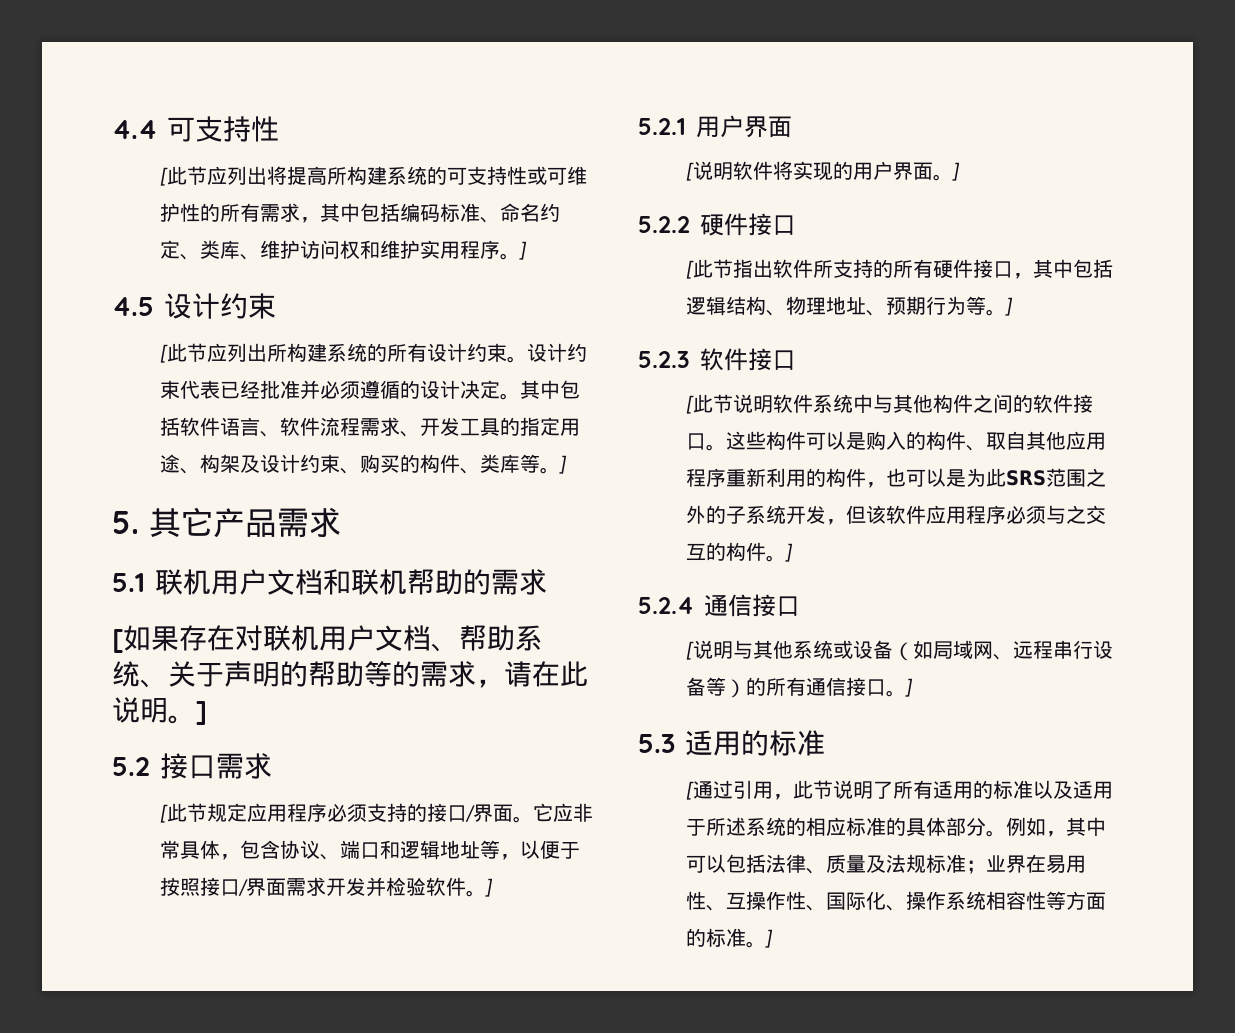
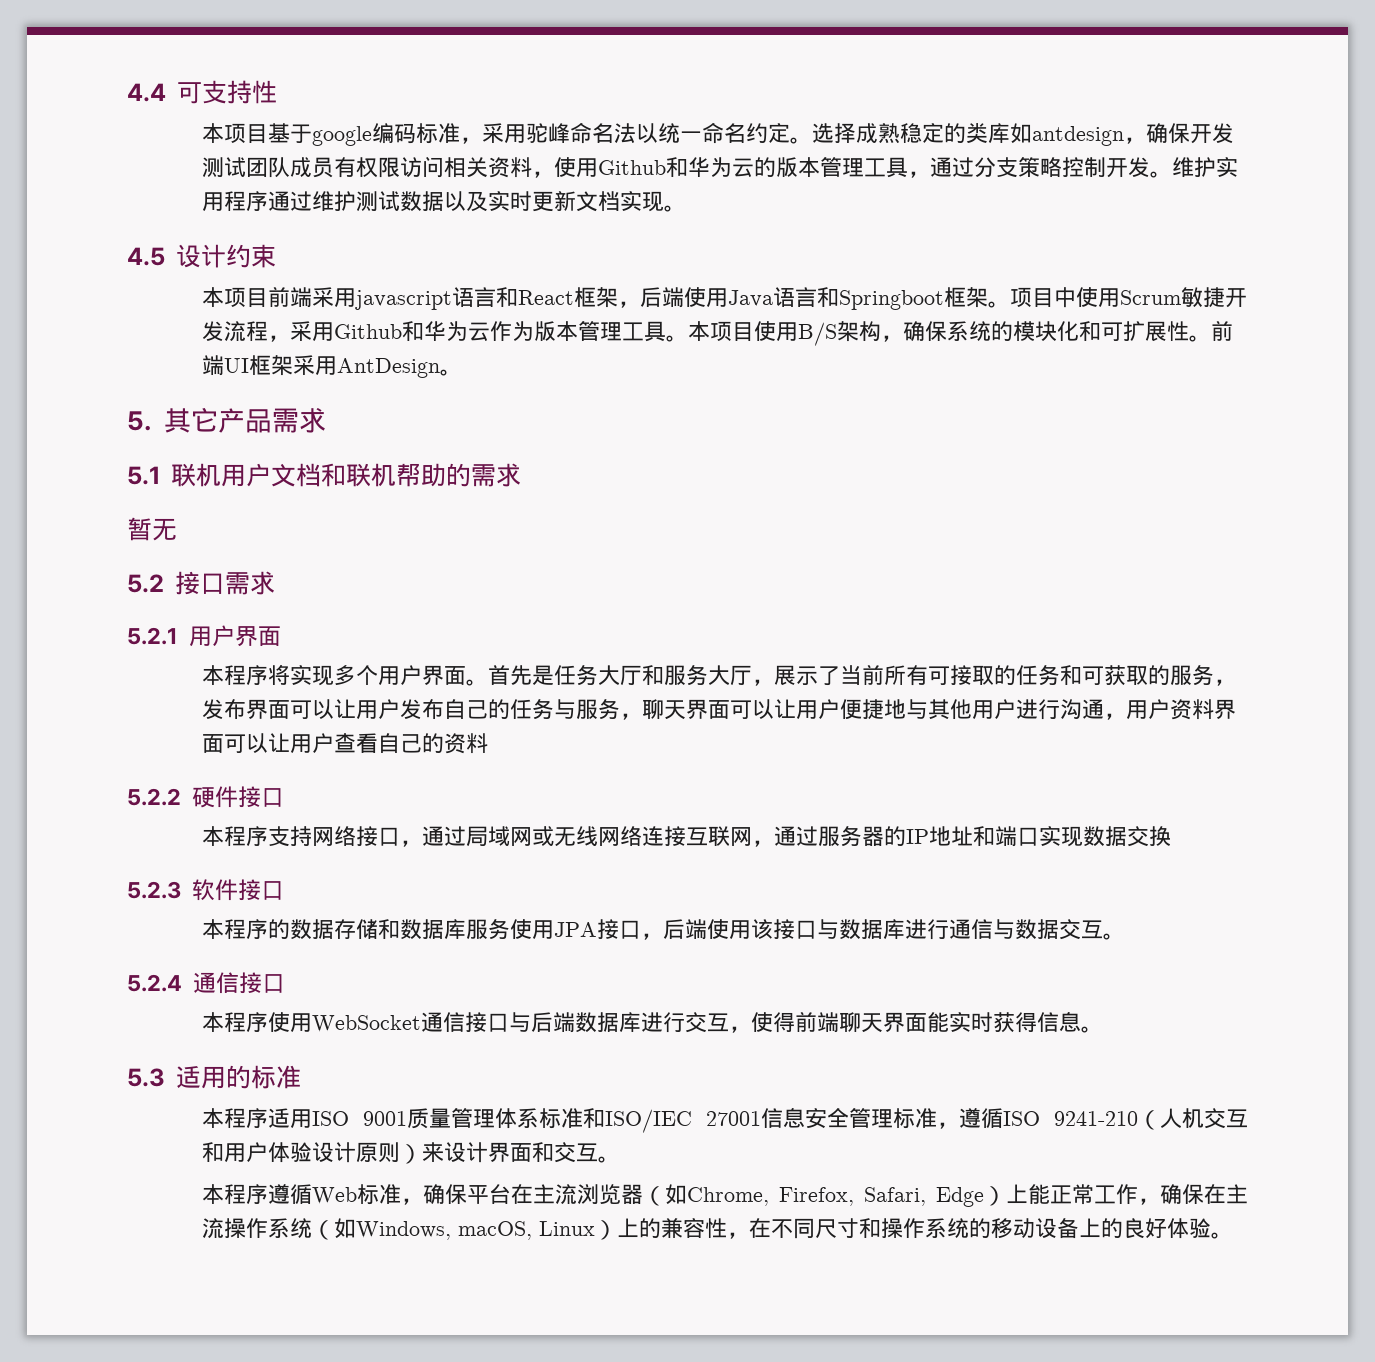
- [此节应列出将提高所构建系统的可支持性或可维护性的所有需求，其中包括编码标准、命名约定、类库、维护访问权和维护实用程序。]
+ 本项目基于google编码标准，采用驼峰命名法以统一命名约定。选择成熟稳定的类库如antdesign，确保开发测试团队成员有权限访问相关资料，使用Github和华为云的版本管理工具，通过分支策略控制开发。维护实用程序通过维护测试数据以及实时更新文档实现。
- [此节应列出所构建系统的所有设计约束。设计约束代表已经批准并必须遵循的设计决定。其中包括软件语言、软件流程需求、开发工具的指定用途、构架及设计约束、购买的构件、类库等。]
+ 本项目前端采用javascript语言和React框架，后端使用Java语言和Springboot框架。项目中使用Scrum敏捷开发流程，采用Github和华为云作为版本管理工具。本项目使用B/S架构，确保系统的模块化和可扩展性。前端UI框架采用AntDesign。
- [如果存在对联机用户文档、帮助系统、关于声明的帮助等的需求，请在此说明。]
+ 暂无
  5.2接口需求
- [此节规定应用程序必须支持的接口/界面。它应非常具体，包含协议、端口和逻辑地址等，以便于按照接口/界面需求开发并检验软件。]
  5.2.1用户界面
- [说明软件将实现的用户界面。]
+ 本程序将实现多个用户界面。首先是任务大厅和服务大厅，展示了当前所有可接取的任务和可获取的服务，发布界面可以让用户发布自己的任务与服务，聊天界面可以让用户便捷地与其他用户进行沟通，用户资料界面可以让用户查看自己的资料
  5.2.2硬件接口
- [此节指出软件所支持的所有硬件接口，其中包括逻辑结构、物理地址、预期行为等。]
+ 本程序支持网络接口，通过局域网或无线网络连接互联网，通过服务器的IP地址和端口实现数据交换
  5.2.3软件接口
- [此节说明软件系统中与其他构件之间的软件接口。这些构件可以是购入的构件、取自其他应用程序重新利用的构件，也可以是为此SRS范围之外的子系统开发，但该软件应用程序必须与之交互的构件。]
+ 本程序的数据存储和数据库服务使用JPA接口，后端使用该接口与数据库进行通信与数据交互。
- [说明与其他系统或设备（如局域网、远程串行设备等）的所有通信接口。]
+ 本程序使用WebSocket通信接口与后端数据库进行交互，使得前端聊天界面能实时获得信息。
- [通过引用，此节说明了所有适用的标准以及适用于所述系统的相应标准的具体部分。例如，其中可以包括法律、质量及法规标准；业界在易用性、互操作性、国际化、操作系统相容性等方面的标准。]
+ 本程序适用ISO 9001质量管理体系标准和ISO/IEC 27001信息安全管理标准，遵循ISO 9241-210（人机交互和用户体验设计原则）来设计界面和交互。
+ 本程序遵循Web标准，确保平台在主流浏览器（如Chrome, Firefox, Safari, Edge）上能正常工作，确保在主流操作系统（如Windows, macOS, Linux）上的兼容性，在不同尺寸和操作系统的移动设备上的良好体验。

